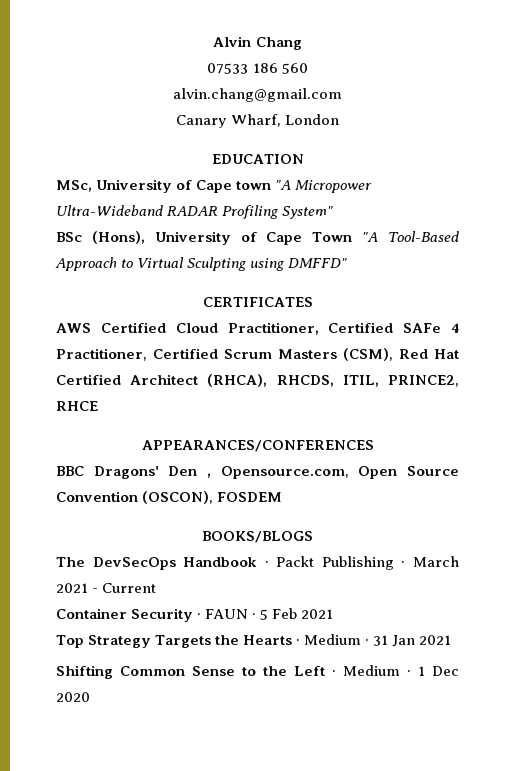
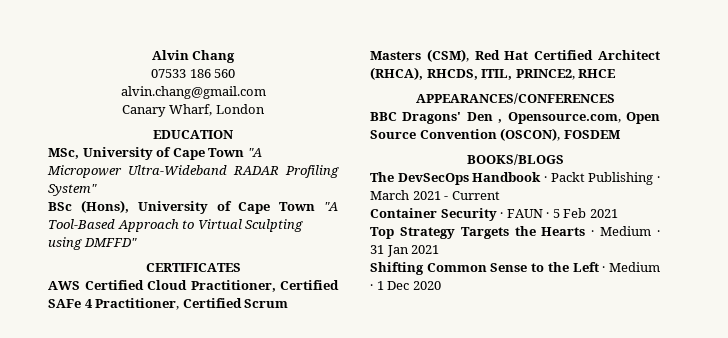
- MSc, University of Cape town "A Micropower Ultra-Wideband RADAR Profiling System"
+ MSc, University of Cape Town "A Micropower Ultra-Wideband RADAR Profiling System"

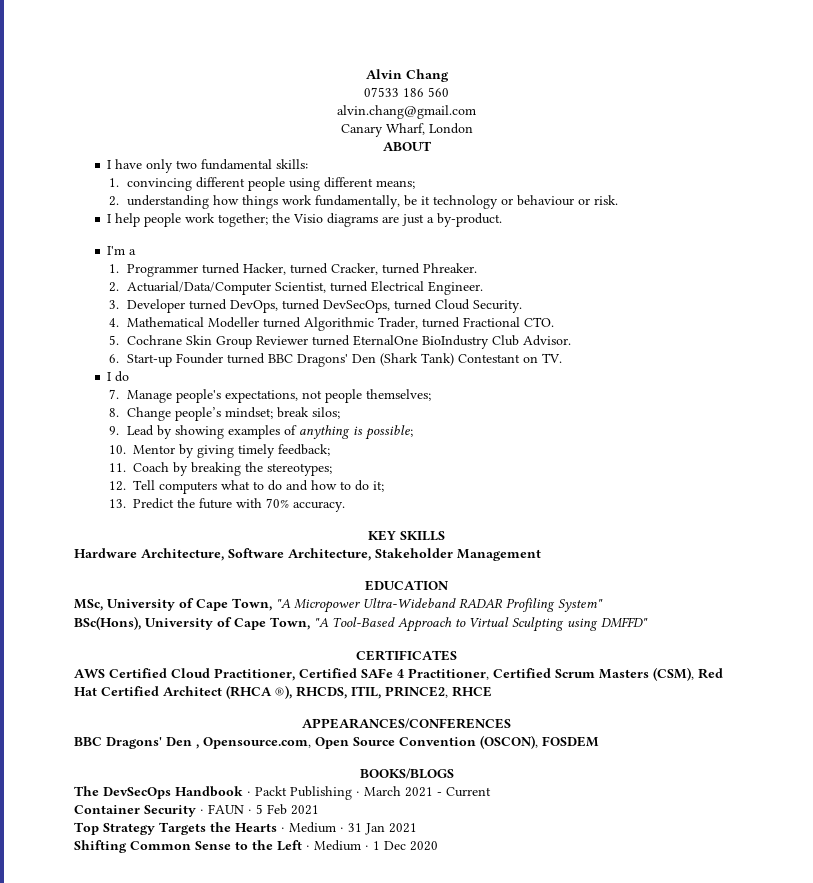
+ ABOUT
+ I have only two fundamental skills:
+ 1. convincing different people using different means;
+ 2. understanding how things work fundamentally, be it technology or behaviour or risk.
+ I help people work together; the Visio diagrams are just a by-product.
+ I'm a
+ 1. Programmer turned Hacker, turned Cracker, turned Phreaker.
+ 2. Actuarial/Data/Computer Scientist, turned Electrical Engineer.
+ 3. Developer turned DevOps, turned DevSecOps, turned Cloud Security.
+ 4. Mathematical Modeller turned Algorithmic Trader, turned Fractional CTO.
+ 5. Cochrane Skin Group Reviewer turned EternalOne BioIndustry Club Advisor.
+ 6. Start-up Founder turned BBC Dragons' Den (Shark Tank) Contestant on TV.
+ I do
+ 7. Manage people's expectations, not people themselves;
+ 8. Change people’s mindset; break silos;
+ 9. Lead by showing examples of anything is possible;
+ 10. Mentor by giving timely feedback;
+ 11. Coach by breaking the stereotypes;
+ 12. Tell computers what to do and how to do it;
+ 13. Predict the future with 70% accuracy.
+ KEY SKILLS
+ Hardware Architecture, Software Architecture, Stakeholder Management
- MSc, University of Cape Town "A Micropower Ultra-Wideband RADAR Profiling System"
+ MSc, University of Cape Town, "A Micropower Ultra-Wideband RADAR Profiling System"
- BSc (Hons), University of Cape Town "A Tool-Based Approach to Virtual Sculpting using DMFFD"
+ BSc(Hons), University of Cape Town, "A Tool-Based Approach to Virtual Sculpting using DMFFD"
- AWS Certified Cloud Practitioner, Certified SAFe 4 Practitioner, Certified Scrum Masters (CSM), Red Hat Certified Architect (RHCA), RHCDS, ITIL, PRINCE2, RHCE
+ AWS Certified Cloud Practitioner, Certified SAFe 4 Practitioner, Certified Scrum Masters (CSM), Red Hat Certified Architect (RHCA ®), RHCDS, ITIL, PRINCE2, RHCE

